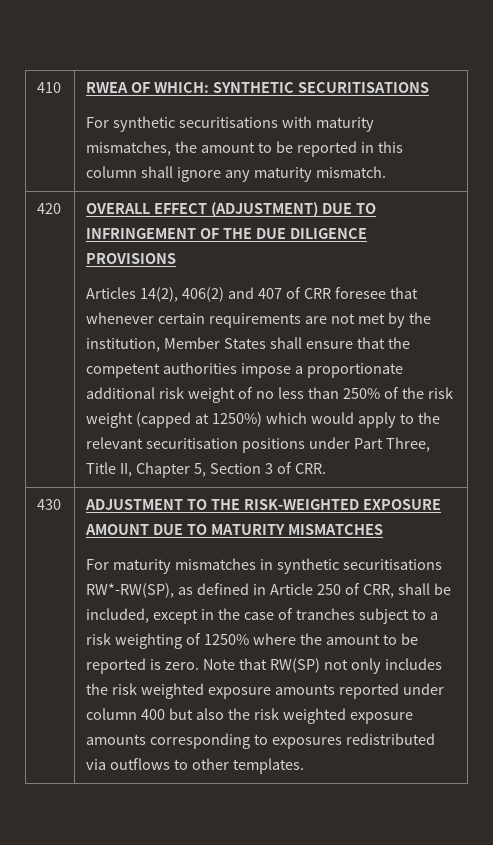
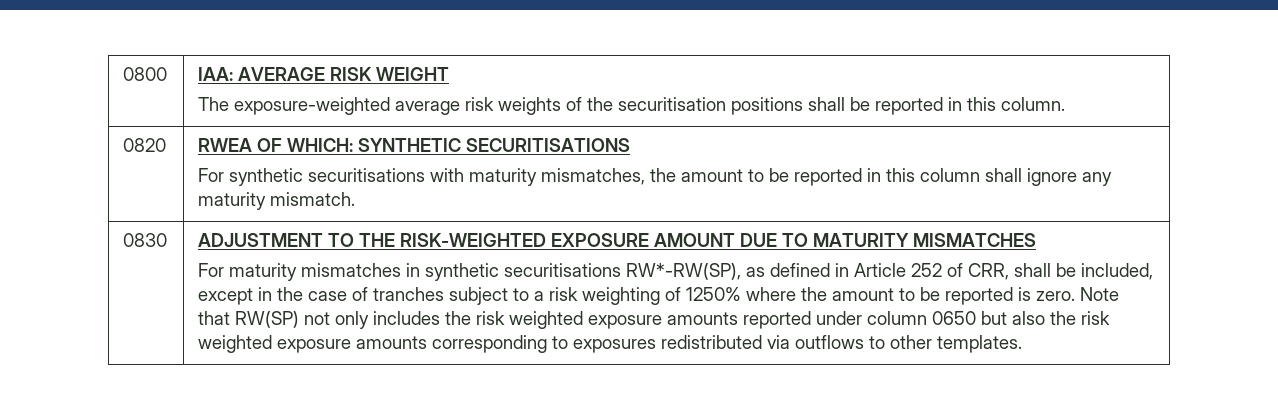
- 410 | RWEA OF WHICH: SYNTHETIC SECURITISATIONS
+ 0800 | IAA: AVERAGE RISK WEIGHT
+ The exposure-weighted average risk weights of the securitisation positions shall be reported in this column.
+ 0820 | RWEA OF WHICH: SYNTHETIC SECURITISATIONS
- 420 | OVERALL EFFECT (ADJUSTMENT) DUE TO INFRINGEMENT OF THE DUE DILIGENCE PROVISIONS
- Articles 14(2), 406(2) and 407 of CRR foresee that whenever certain requirements are not met by the institution, Member States shall ensure that the competent authorities impose a proportionate additional risk weight of no less than 250% of the risk weight (capped at 1250%) which would apply to the relevant securitisation positions under Part Three, Title II, Chapter 5, Section 3 of CRR.
- 430
+ 0830
- For maturity mismatches in synthetic securitisations RW*-RW(SP), as defined in Article 250 of CRR, shall be included, except in the case of tranches subject to a risk weighting of 1250% where the amount to be reported is zero.
+ For maturity mismatches in synthetic securitisations RW*-RW(SP), as defined in Article 252 of CRR, shall be included, except in the case of tranches subject to a risk weighting of 1250% where the amount to be reported is zero.
- Note that RW(SP) not only includes the risk weighted exposure amounts reported under column 400 but also the risk weighted exposure amounts corresponding to exposures redistributed via outflows to other templates.
+ Note that RW(SP) not only includes the risk weighted exposure amounts reported under column 0650 but also the risk weighted exposure amounts corresponding to exposures redistributed via outflows to other templates.

